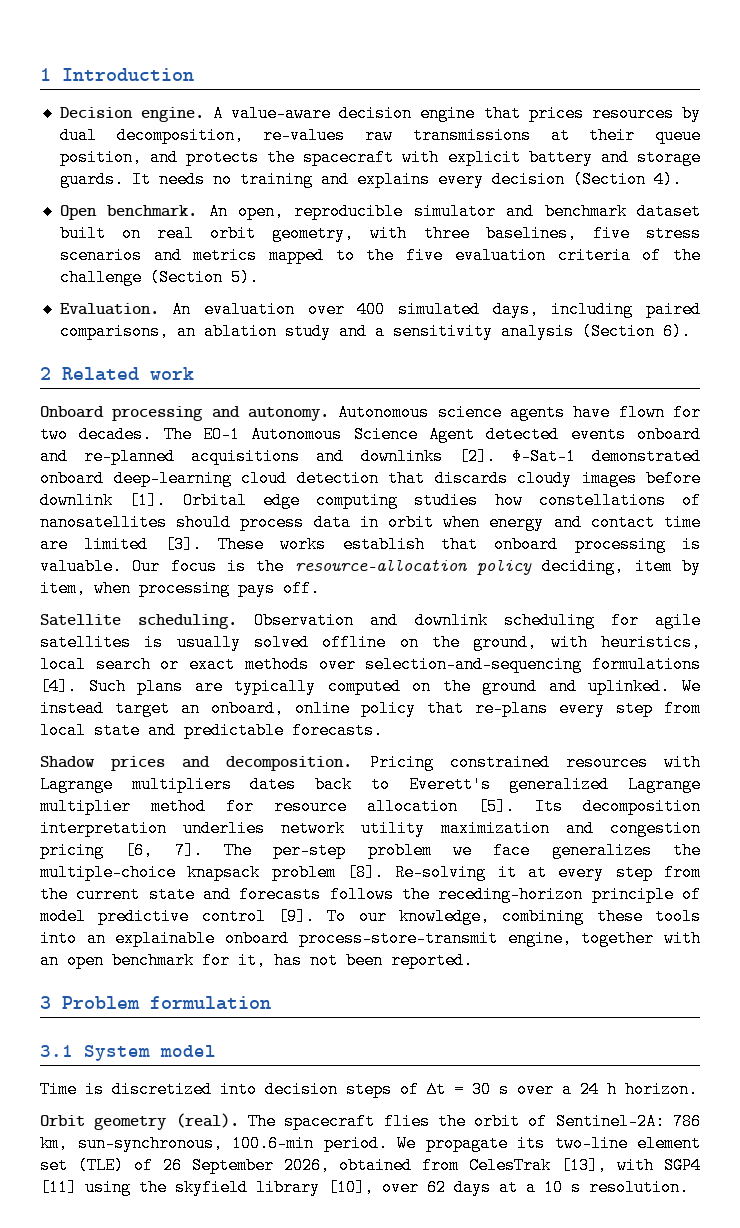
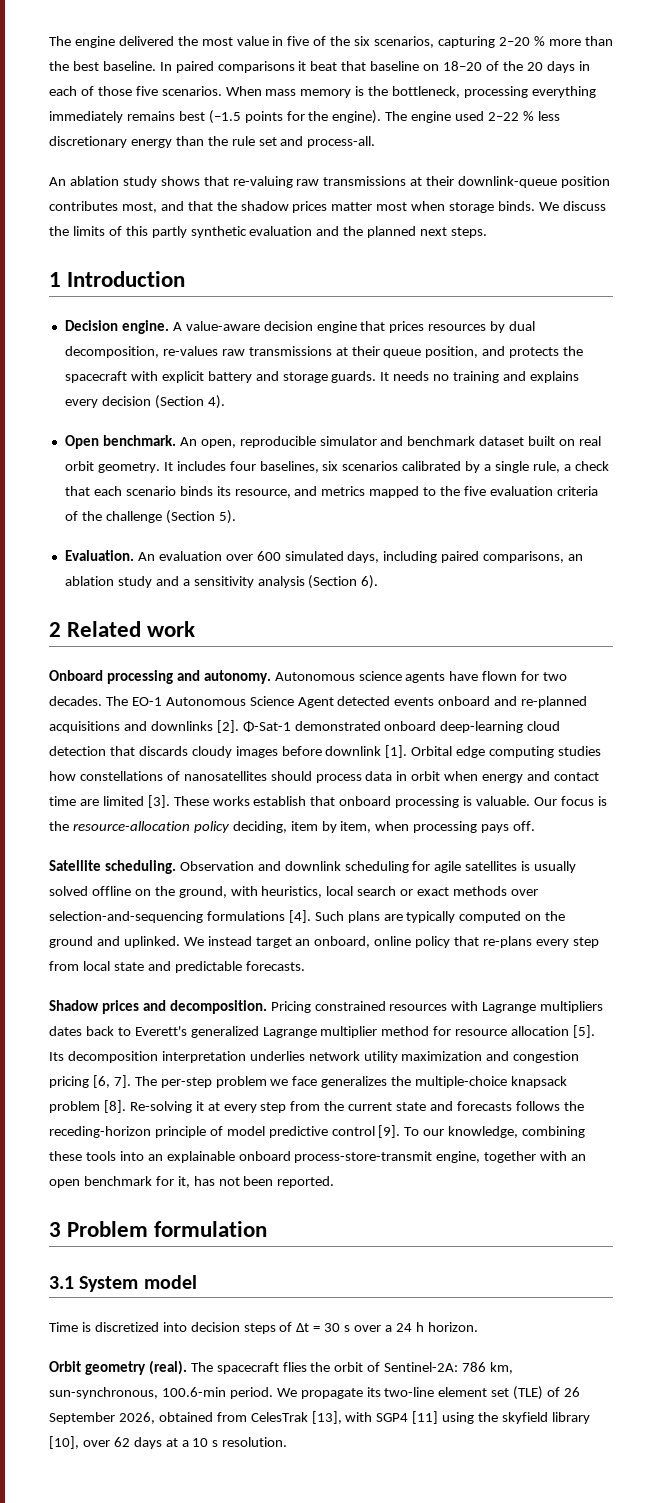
+ The engine delivered the most value in five of the six scenarios, capturing 2–20 % more than the best baseline. In paired comparisons it beat that baseline on 18–20 of the 20 days in each of those five scenarios. When mass memory is the bottleneck, processing everything immediately remains best (−1.5 points for the engine). The engine used 2–22 % less discretionary energy than the rule set and process-all.
+ An ablation study shows that re-valuing raw transmissions at their downlink-queue position contributes most, and that the shadow prices matter most when storage binds. We discuss the limits of this partly synthetic evaluation and the planned next steps.
- An open, reproducible simulator and benchmark dataset built on real orbit geometry, with three baselines, five stress scenarios and metrics mapped to the five evaluation criteria of the challenge (Section 5).
+ An open, reproducible simulator and benchmark dataset built on real orbit geometry. It includes four baselines, six scenarios calibrated by a single rule, a check that each scenario binds its resource, and metrics mapped to the five evaluation criteria of the challenge (Section 5).
- An evaluation over 400 simulated days, including paired comparisons, an ablation study and a sensitivity analysis (Section 6).
+ An evaluation over 600 simulated days, including paired comparisons, an ablation study and a sensitivity analysis (Section 6).

